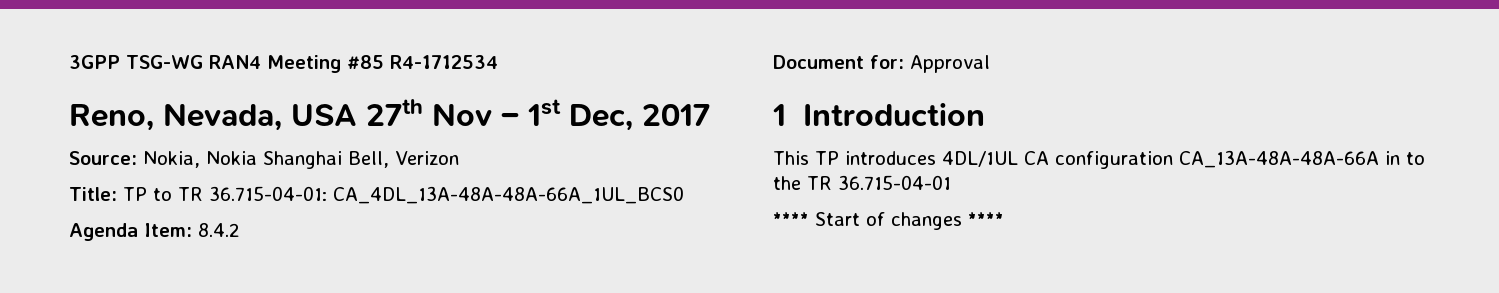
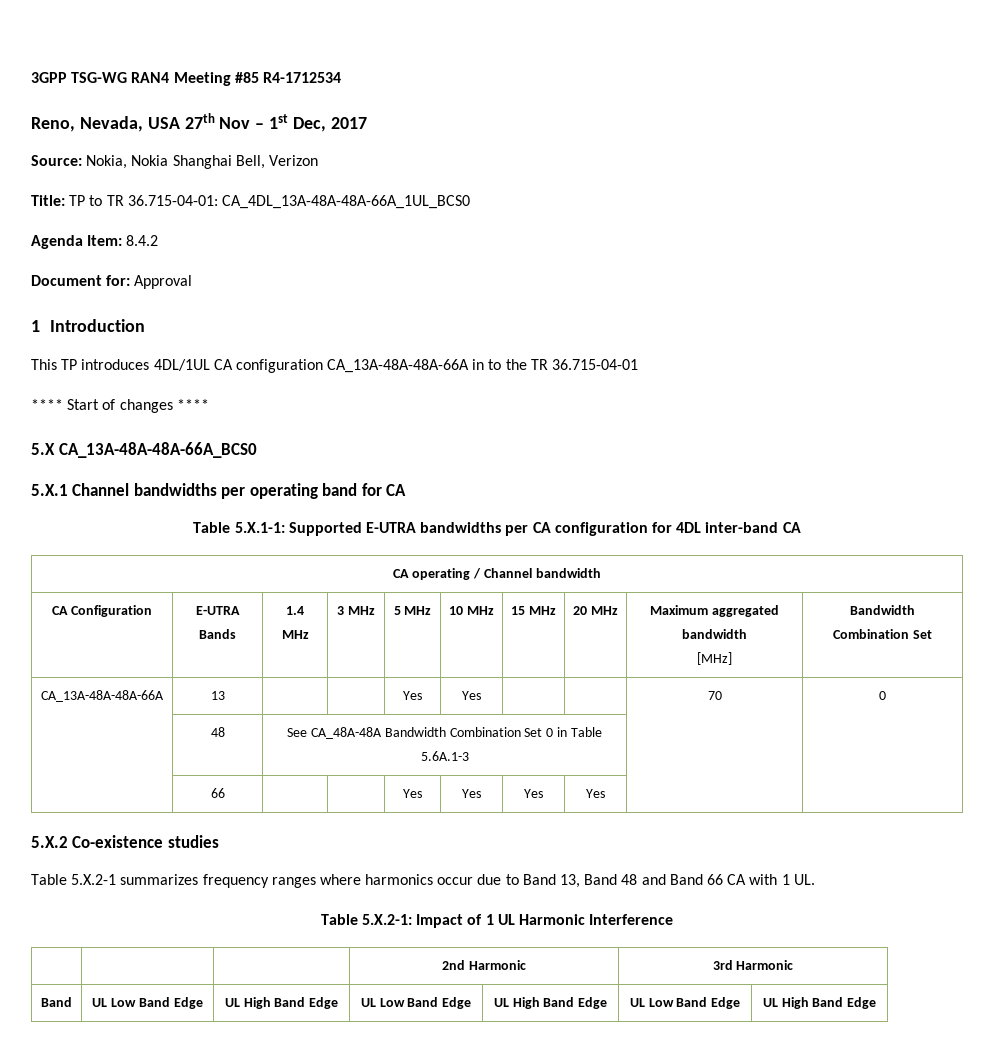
+ 5.X CA_13A-48A-48A-66A_BCS0
+ 5.X.1 Channel bandwidths per operating band for CA
+ Table 5.X.1-1: Supported E-UTRA bandwidths per CA configuration for 4DL inter-band CA
+ CA operating / Channel bandwidth
+ CA Configuration | E-UTRA Bands | 1.4 MHz | 3 MHz | 5 MHz | 10 MHz | 15 MHz | 20 MHz | Maximum aggregated bandwidth
+ [MHz] | Bandwidth Combination Set
+ CA_13A-48A-48A-66A | 13 | | | Yes | Yes | | | 70 | 0
+ | 48 | See CA_48A-48A Bandwidth Combination Set 0 in Table 5.6A.1-3 | |
+ | 66 | | | Yes | Yes | Yes | Yes | |
+ 5.X.2 Co-existence studies
+ Table 5.X.2-1 summarizes frequency ranges where harmonics occur due to Band 13, Band 48 and Band 66 CA with 1 UL.
+ Table 5.X.2-1: Impact of 1 UL Harmonic Interference
+ | | | 2nd Harmonic | 3rd Harmonic
+ Band | UL Low Band Edge | UL High Band Edge | UL Low Band Edge | UL High Band Edge | UL Low Band Edge | UL High Band Edge

